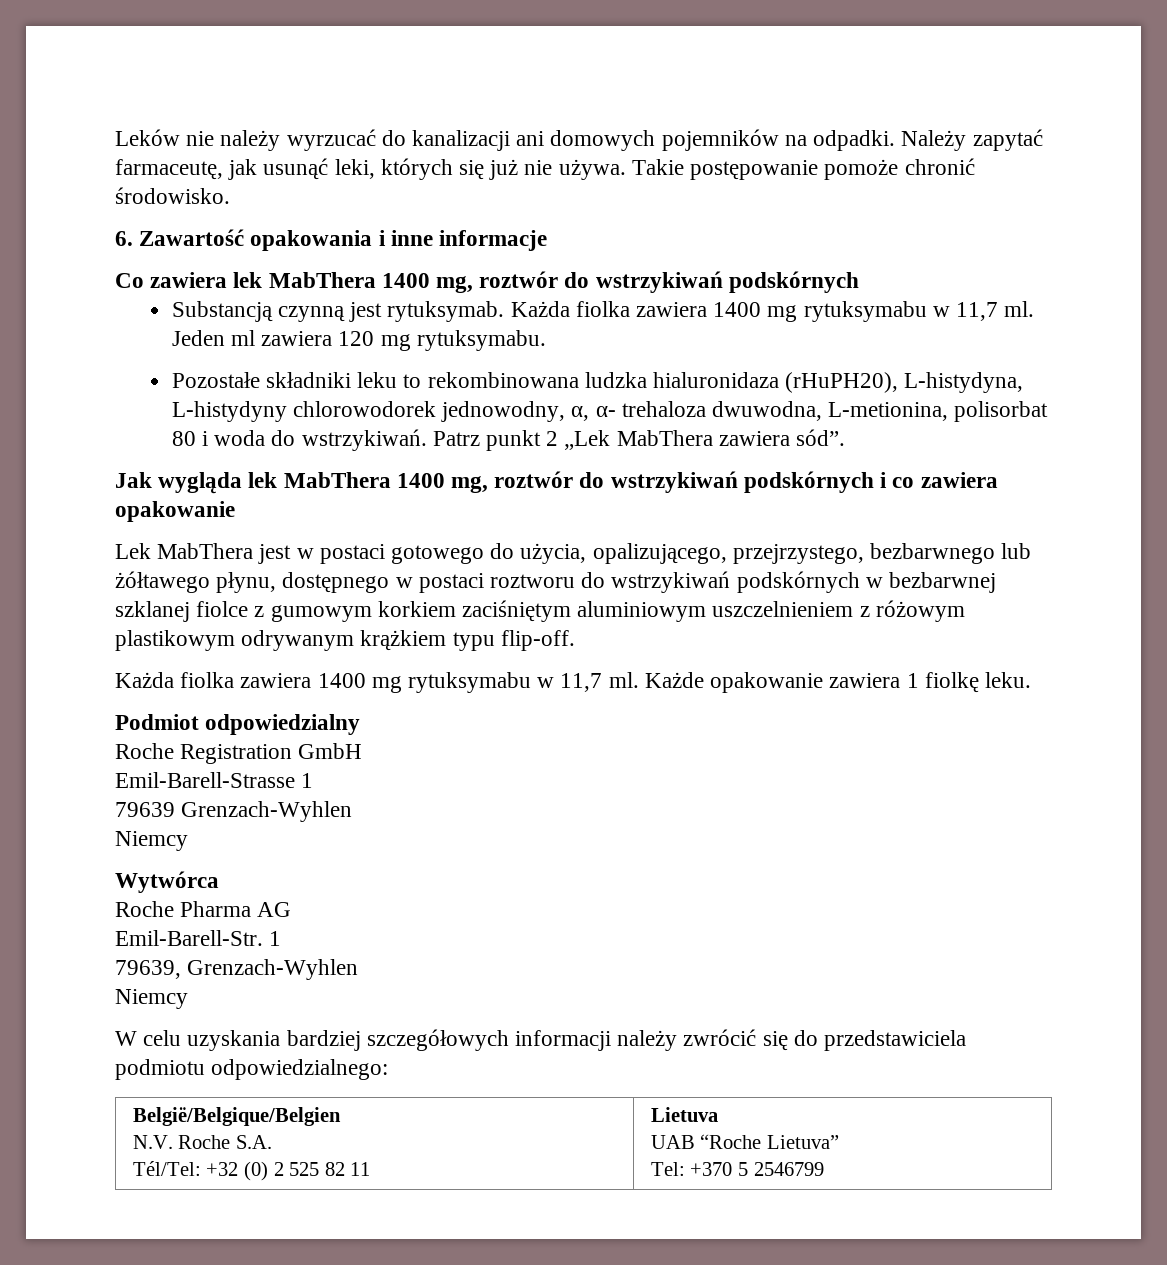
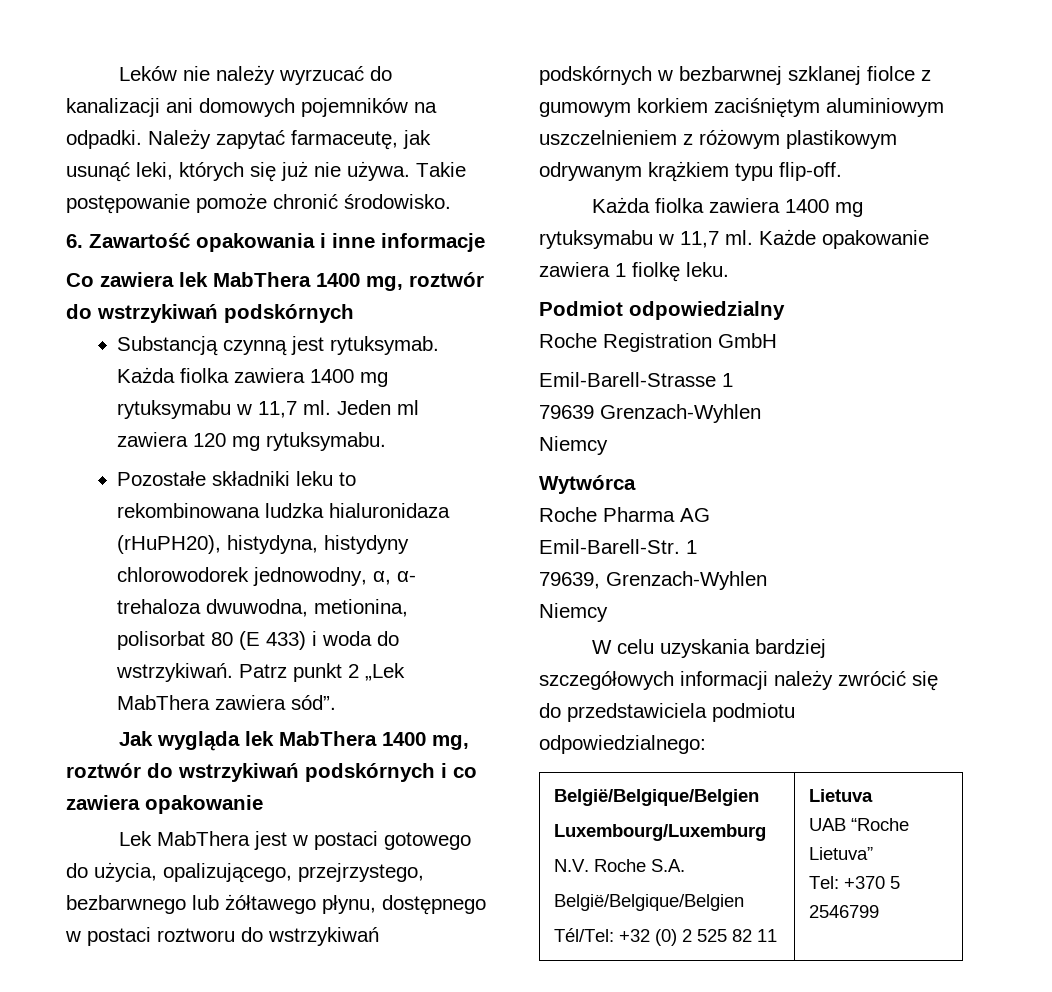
- Pozostałe składniki leku to rekombinowana ludzka hialuronidaza (rHuPH20), L-histydyna, L-histydyny chlorowodorek jednowodny, α, α- trehaloza dwuwodna, L-metionina, polisorbat 80 i woda do wstrzykiwań.
+ Pozostałe składniki leku to rekombinowana ludzka hialuronidaza (rHuPH20), histydyna, histydyny chlorowodorek jednowodny, α, α- trehaloza dwuwodna, metionina, polisorbat 80 (E 433) i woda do wstrzykiwań.
  W celu uzyskania bardziej szczegółowych informacji należy zwrócić się do przedstawiciela podmiotu odpowiedzialnego:
  België/Belgique/Belgien
+ Luxembourg/Luxemburg
  N.V. Roche S.A.
+ België/Belgique/Belgien

